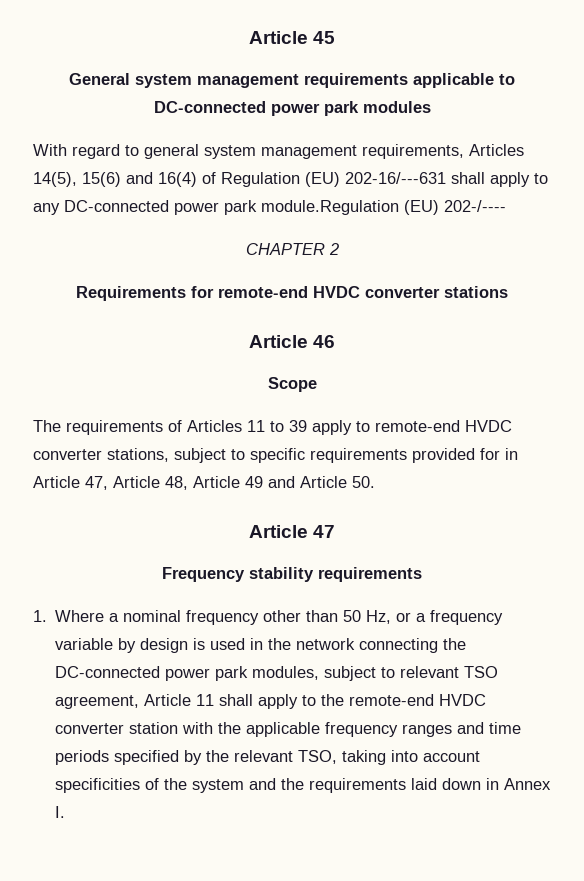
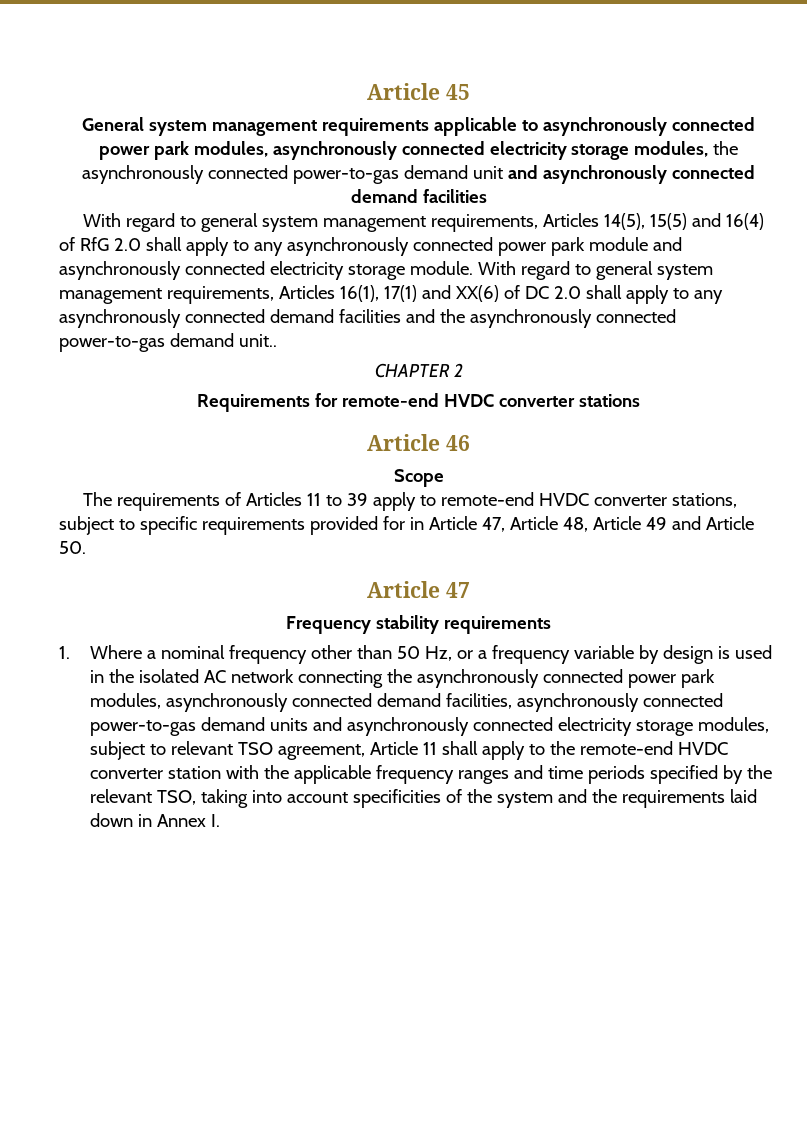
- General system management requirements applicable to DC-connected power park modules
+ General system management requirements applicable to asynchronously connected power park modules, asynchronously connected electricity storage modules, the asynchronously connected power-to-gas demand unit and asynchronously connected demand facilities
- With regard to general system management requirements, Articles 14(5), 15(6) and 16(4) of Regulation (EU) 202-16/---631 shall apply to any DC-connected power park module.Regulation (EU) 202-/----
+ With regard to general system management requirements, Articles 14(5), 15(5) and 16(4) of RfG 2.0 shall apply to any asynchronously connected power park module and asynchronously connected electricity storage module. With regard to general system management requirements, Articles 16(1), 17(1) and XX(6) of DC 2.0 shall apply to any asynchronously connected demand facilities and the asynchronously connected power-to-gas demand unit..
- 1. Where a nominal frequency other than 50 Hz, or a frequency variable by design is used in the network connecting the DC-connected power park modules, subject to relevant TSO agreement, Article 11 shall apply to the remote-end HVDC converter station with the applicable frequency ranges and time periods specified by the relevant TSO, taking into account specificities of the system and the requirements laid down in Annex I.
+ 1. Where a nominal frequency other than 50 Hz, or a frequency variable by design is used in the isolated AC network connecting the asynchronously connected power park modules, asynchronously connected demand facilities, asynchronously connected power-to-gas demand units and asynchronously connected electricity storage modules, subject to relevant TSO agreement, Article 11 shall apply to the remote-end HVDC converter station with the applicable frequency ranges and time periods specified by the relevant TSO, taking into account specificities of the system and the requirements laid down in Annex I.

